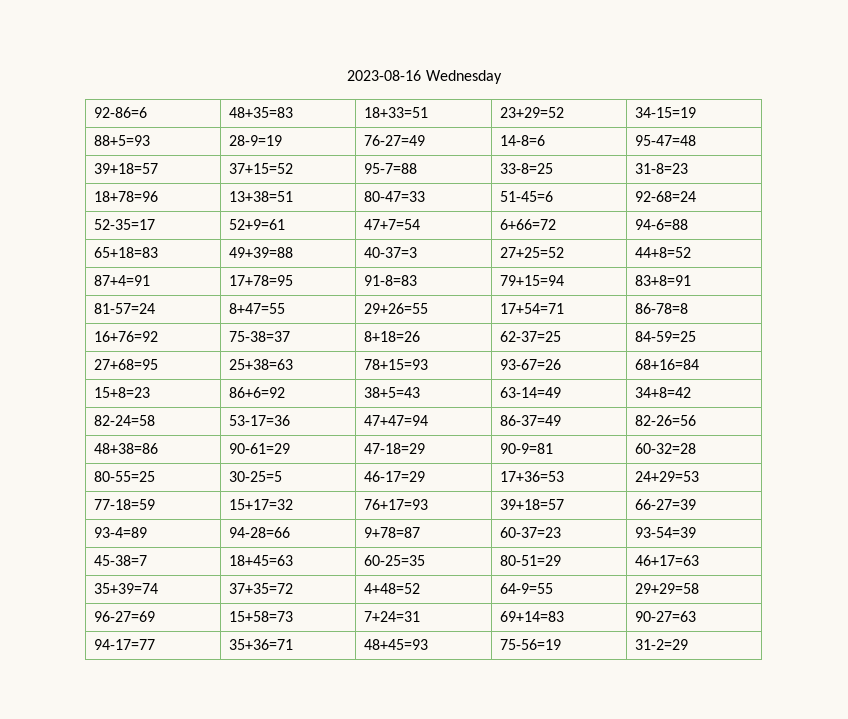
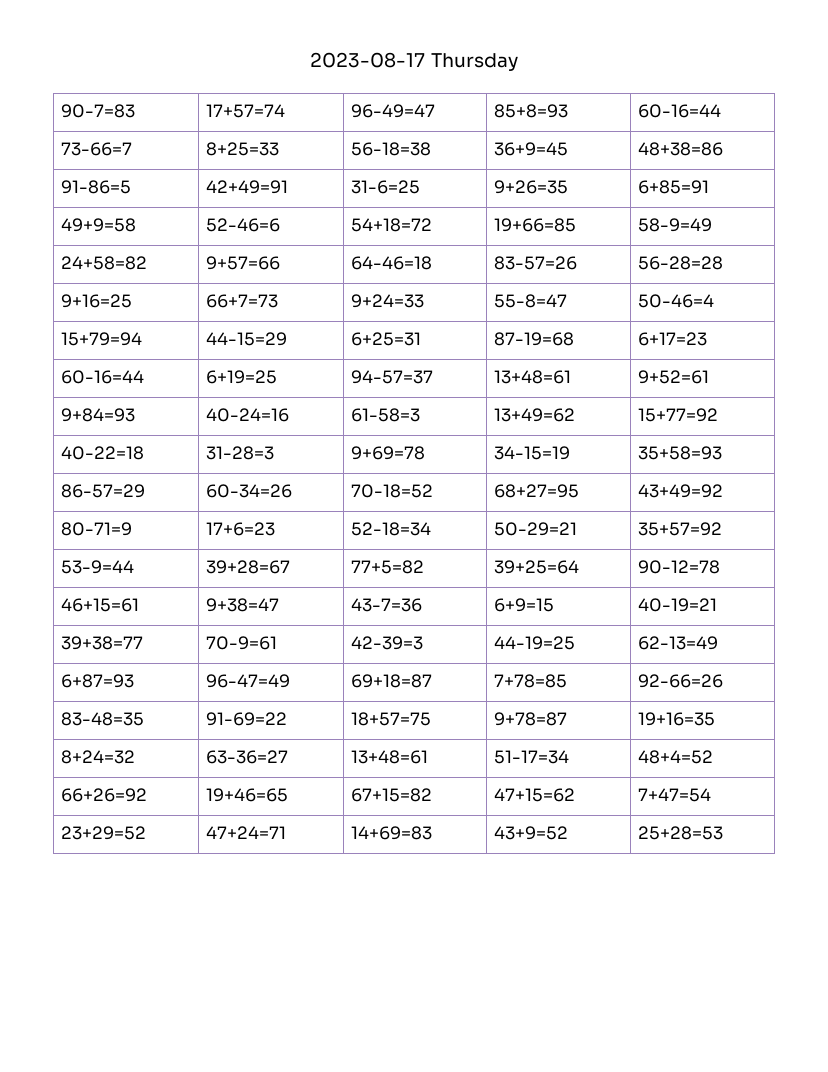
- 2023-08-16 Wednesday
- 92-86=6 | 48+35=83 | 18+33=51 | 23+29=52 | 34-15=19
- 88+5=93 | 28-9=19 | 76-27=49 | 14-8=6 | 95-47=48
- 39+18=57 | 37+15=52 | 95-7=88 | 33-8=25 | 31-8=23
- 18+78=96 | 13+38=51 | 80-47=33 | 51-45=6 | 92-68=24
- 52-35=17 | 52+9=61 | 47+7=54 | 6+66=72 | 94-6=88
- 65+18=83 | 49+39=88 | 40-37=3 | 27+25=52 | 44+8=52
- 87+4=91 | 17+78=95 | 91-8=83 | 79+15=94 | 83+8=91
- 81-57=24 | 8+47=55 | 29+26=55 | 17+54=71 | 86-78=8
- 16+76=92 | 75-38=37 | 8+18=26 | 62-37=25 | 84-59=25
- 27+68=95 | 25+38=63 | 78+15=93 | 93-67=26 | 68+16=84
- 15+8=23 | 86+6=92 | 38+5=43 | 63-14=49 | 34+8=42
- 82-24=58 | 53-17=36 | 47+47=94 | 86-37=49 | 82-26=56
- 48+38=86 | 90-61=29 | 47-18=29 | 90-9=81 | 60-32=28
- 80-55=25 | 30-25=5 | 46-17=29 | 17+36=53 | 24+29=53
- 77-18=59 | 15+17=32 | 76+17=93 | 39+18=57 | 66-27=39
- 93-4=89 | 94-28=66 | 9+78=87 | 60-37=23 | 93-54=39
- 45-38=7 | 18+45=63 | 60-25=35 | 80-51=29 | 46+17=63
- 35+39=74 | 37+35=72 | 4+48=52 | 64-9=55 | 29+29=58
- 96-27=69 | 15+58=73 | 7+24=31 | 69+14=83 | 90-27=63
- 94-17=77 | 35+36=71 | 48+45=93 | 75-56=19 | 31-2=29
+ 2023-08-17 Thursday
+ 90-7=83 | 17+57=74 | 96-49=47 | 85+8=93 | 60-16=44
+ 73-66=7 | 8+25=33 | 56-18=38 | 36+9=45 | 48+38=86
+ 91-86=5 | 42+49=91 | 31-6=25 | 9+26=35 | 6+85=91
+ 49+9=58 | 52-46=6 | 54+18=72 | 19+66=85 | 58-9=49
+ 24+58=82 | 9+57=66 | 64-46=18 | 83-57=26 | 56-28=28
+ 9+16=25 | 66+7=73 | 9+24=33 | 55-8=47 | 50-46=4
+ 15+79=94 | 44-15=29 | 6+25=31 | 87-19=68 | 6+17=23
+ 60-16=44 | 6+19=25 | 94-57=37 | 13+48=61 | 9+52=61
+ 9+84=93 | 40-24=16 | 61-58=3 | 13+49=62 | 15+77=92
+ 40-22=18 | 31-28=3 | 9+69=78 | 34-15=19 | 35+58=93
+ 86-57=29 | 60-34=26 | 70-18=52 | 68+27=95 | 43+49=92
+ 80-71=9 | 17+6=23 | 52-18=34 | 50-29=21 | 35+57=92
+ 53-9=44 | 39+28=67 | 77+5=82 | 39+25=64 | 90-12=78
+ 46+15=61 | 9+38=47 | 43-7=36 | 6+9=15 | 40-19=21
+ 39+38=77 | 70-9=61 | 42-39=3 | 44-19=25 | 62-13=49
+ 6+87=93 | 96-47=49 | 69+18=87 | 7+78=85 | 92-66=26
+ 83-48=35 | 91-69=22 | 18+57=75 | 9+78=87 | 19+16=35
+ 8+24=32 | 63-36=27 | 13+48=61 | 51-17=34 | 48+4=52
+ 66+26=92 | 19+46=65 | 67+15=82 | 47+15=62 | 7+47=54
+ 23+29=52 | 47+24=71 | 14+69=83 | 43+9=52 | 25+28=53

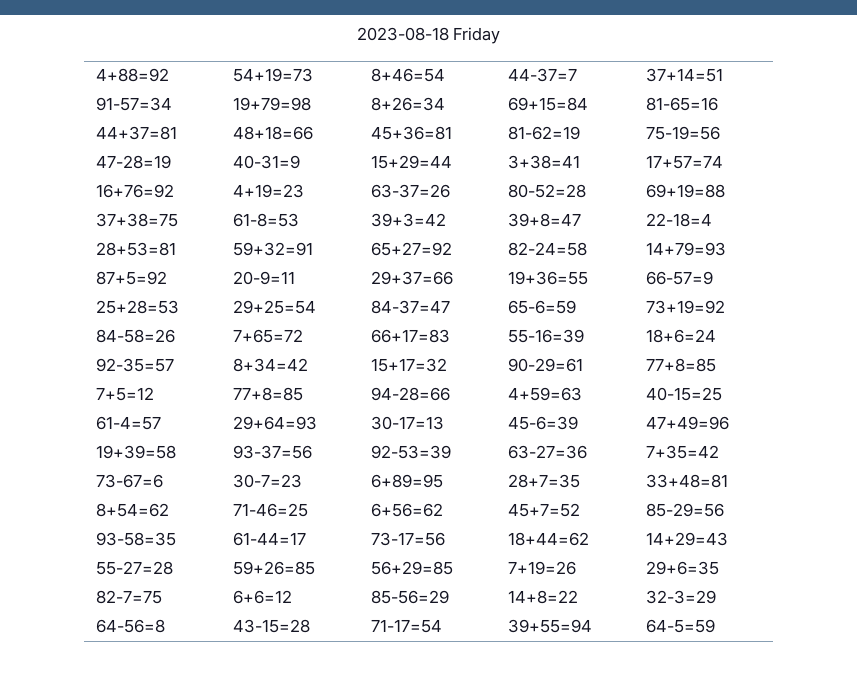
- 2023-08-17 Thursday
- 90-7=83 | 17+57=74 | 96-49=47 | 85+8=93 | 60-16=44
- 73-66=7 | 8+25=33 | 56-18=38 | 36+9=45 | 48+38=86
- 91-86=5 | 42+49=91 | 31-6=25 | 9+26=35 | 6+85=91
- 49+9=58 | 52-46=6 | 54+18=72 | 19+66=85 | 58-9=49
- 24+58=82 | 9+57=66 | 64-46=18 | 83-57=26 | 56-28=28
- 9+16=25 | 66+7=73 | 9+24=33 | 55-8=47 | 50-46=4
- 15+79=94 | 44-15=29 | 6+25=31 | 87-19=68 | 6+17=23
- 60-16=44 | 6+19=25 | 94-57=37 | 13+48=61 | 9+52=61
- 9+84=93 | 40-24=16 | 61-58=3 | 13+49=62 | 15+77=92
- 40-22=18 | 31-28=3 | 9+69=78 | 34-15=19 | 35+58=93
- 86-57=29 | 60-34=26 | 70-18=52 | 68+27=95 | 43+49=92
- 80-71=9 | 17+6=23 | 52-18=34 | 50-29=21 | 35+57=92
- 53-9=44 | 39+28=67 | 77+5=82 | 39+25=64 | 90-12=78
- 46+15=61 | 9+38=47 | 43-7=36 | 6+9=15 | 40-19=21
- 39+38=77 | 70-9=61 | 42-39=3 | 44-19=25 | 62-13=49
- 6+87=93 | 96-47=49 | 69+18=87 | 7+78=85 | 92-66=26
- 83-48=35 | 91-69=22 | 18+57=75 | 9+78=87 | 19+16=35
- 8+24=32 | 63-36=27 | 13+48=61 | 51-17=34 | 48+4=52
- 66+26=92 | 19+46=65 | 67+15=82 | 47+15=62 | 7+47=54
- 23+29=52 | 47+24=71 | 14+69=83 | 43+9=52 | 25+28=53
+ 2023-08-18 Friday
+ 4+88=92 | 54+19=73 | 8+46=54 | 44-37=7 | 37+14=51
+ 91-57=34 | 19+79=98 | 8+26=34 | 69+15=84 | 81-65=16
+ 44+37=81 | 48+18=66 | 45+36=81 | 81-62=19 | 75-19=56
+ 47-28=19 | 40-31=9 | 15+29=44 | 3+38=41 | 17+57=74
+ 16+76=92 | 4+19=23 | 63-37=26 | 80-52=28 | 69+19=88
+ 37+38=75 | 61-8=53 | 39+3=42 | 39+8=47 | 22-18=4
+ 28+53=81 | 59+32=91 | 65+27=92 | 82-24=58 | 14+79=93
+ 87+5=92 | 20-9=11 | 29+37=66 | 19+36=55 | 66-57=9
+ 25+28=53 | 29+25=54 | 84-37=47 | 65-6=59 | 73+19=92
+ 84-58=26 | 7+65=72 | 66+17=83 | 55-16=39 | 18+6=24
+ 92-35=57 | 8+34=42 | 15+17=32 | 90-29=61 | 77+8=85
+ 7+5=12 | 77+8=85 | 94-28=66 | 4+59=63 | 40-15=25
+ 61-4=57 | 29+64=93 | 30-17=13 | 45-6=39 | 47+49=96
+ 19+39=58 | 93-37=56 | 92-53=39 | 63-27=36 | 7+35=42
+ 73-67=6 | 30-7=23 | 6+89=95 | 28+7=35 | 33+48=81
+ 8+54=62 | 71-46=25 | 6+56=62 | 45+7=52 | 85-29=56
+ 93-58=35 | 61-44=17 | 73-17=56 | 18+44=62 | 14+29=43
+ 55-27=28 | 59+26=85 | 56+29=85 | 7+19=26 | 29+6=35
+ 82-7=75 | 6+6=12 | 85-56=29 | 14+8=22 | 32-3=29
+ 64-56=8 | 43-15=28 | 71-17=54 | 39+55=94 | 64-5=59

